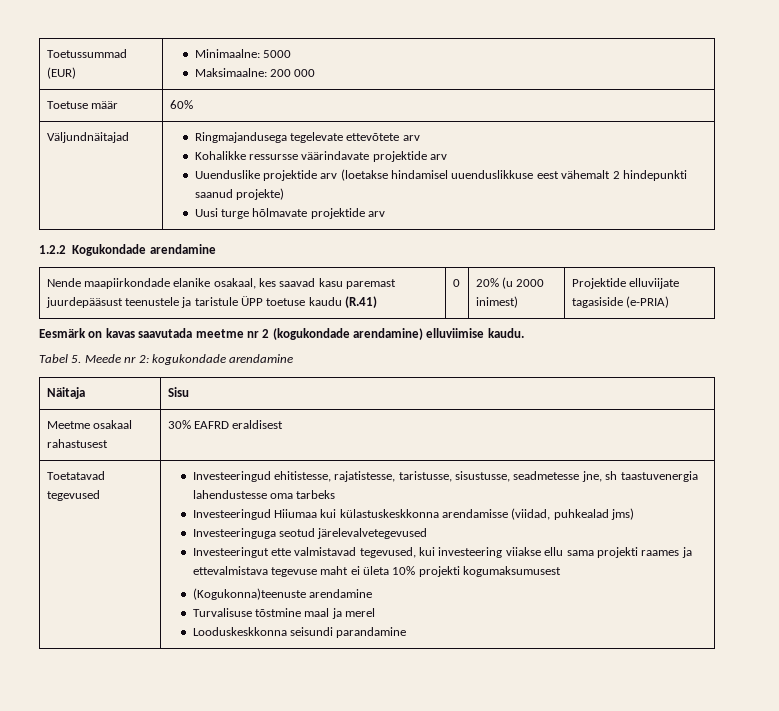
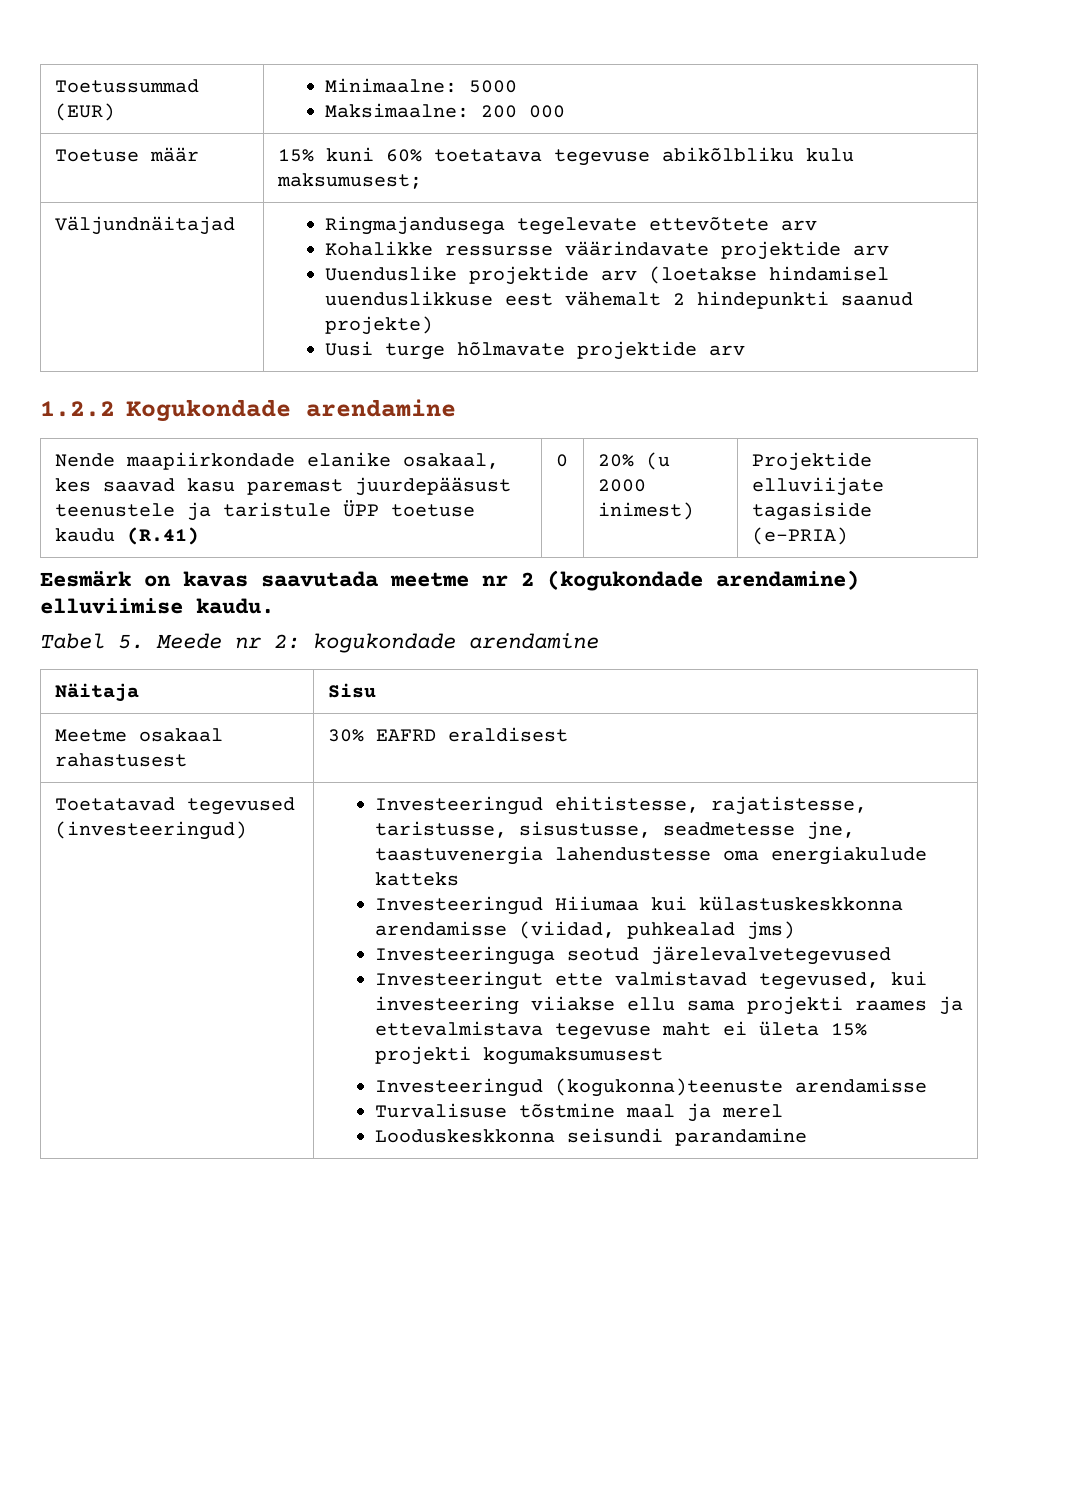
- Toetuse määr | 60%
+ Toetuse määr | 15% kuni 60% toetatava tegevuse abikõlbliku kulu maksumusest;
- Toetatavad tegevused
+ Toetatavad tegevused (investeeringud)
- Investeeringud ehitistesse, rajatistesse, taristusse, sisustusse, seadmetesse jne, sh taastuvenergia lahendustesse oma tarbeks
+ Investeeringud ehitistesse, rajatistesse, taristusse, sisustusse, seadmetesse jne, taastuvenergia lahendustesse oma energiakulude katteks
- Investeeringut ette valmistavad tegevused, kui investeering viiakse ellu sama projekti raames ja ettevalmistava tegevuse maht ei ületa 10% projekti kogumaksumusest
+ Investeeringut ette valmistavad tegevused, kui investeering viiakse ellu sama projekti raames ja ettevalmistava tegevuse maht ei ületa 15% projekti kogumaksumusest
- (Kogukonna)teenuste arendamine
+ Investeeringud (kogukonna)teenuste arendamisse

